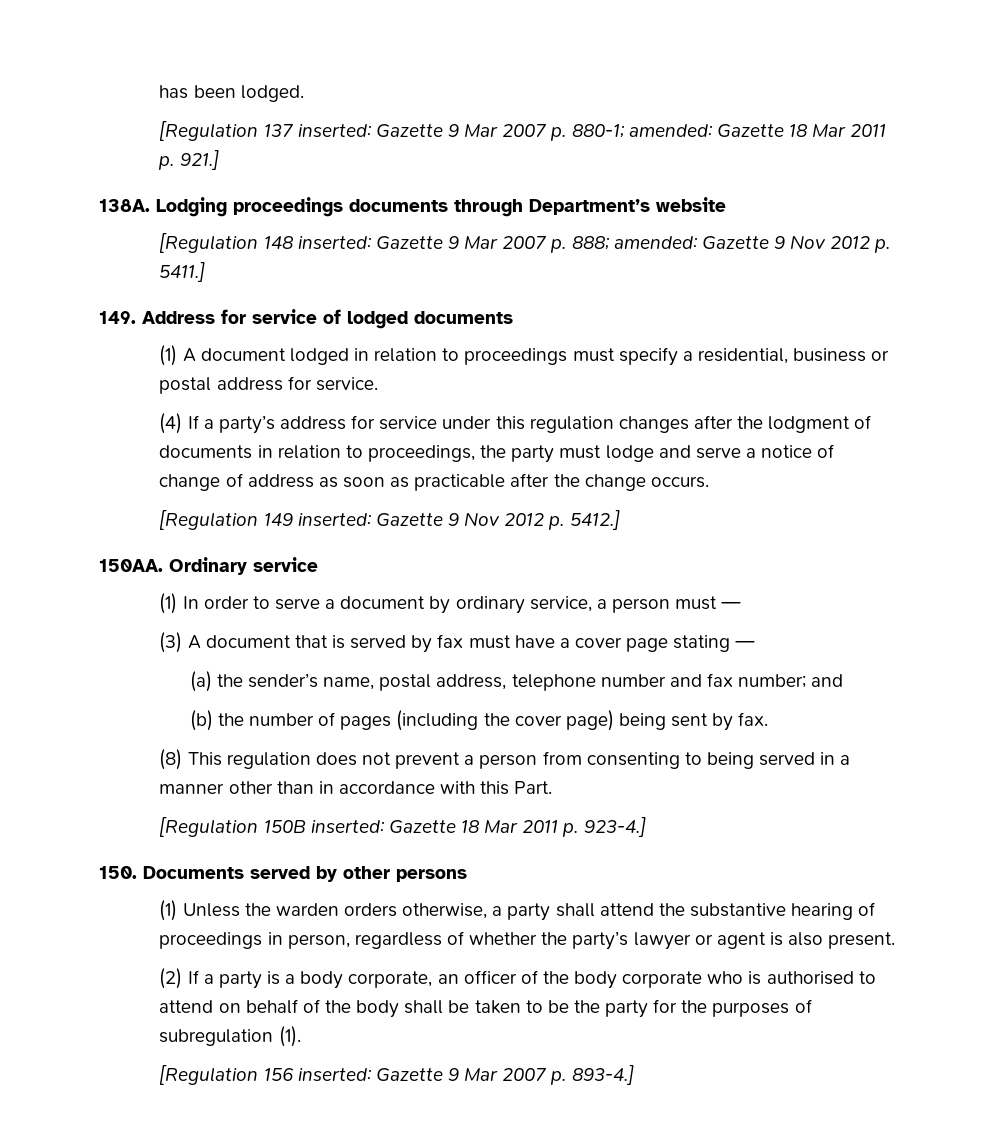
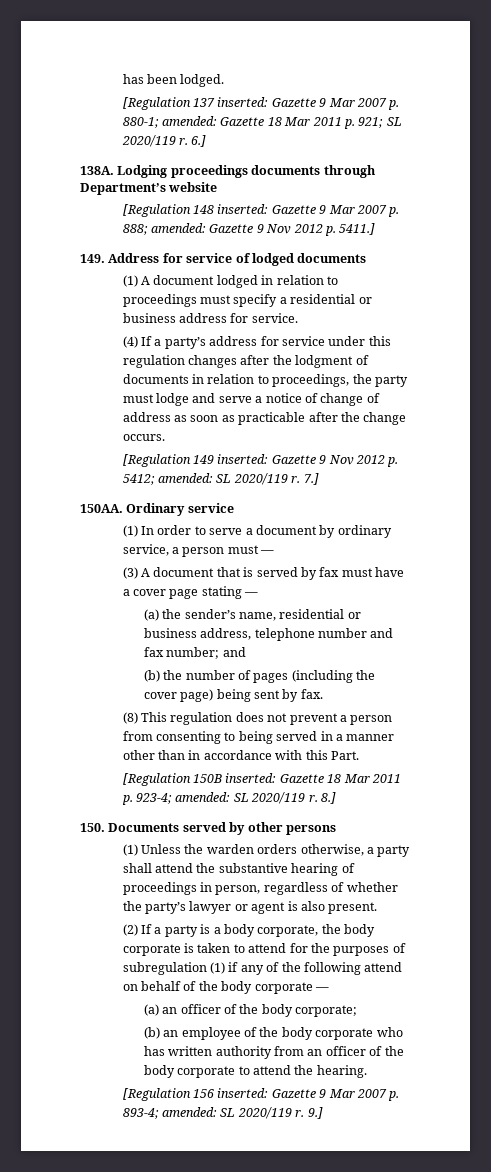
- [Regulation 137 inserted: Gazette 9 Mar 2007 p. 880-1; amended: Gazette 18 Mar 2011 p. 921.]
+ [Regulation 137 inserted: Gazette 9 Mar 2007 p. 880-1; amended: Gazette 18 Mar 2011 p. 921; SL 2020/119 r. 6.]
- (1) A document lodged in relation to proceedings must specify a residential, business or postal address for service.
+ (1) A document lodged in relation to proceedings must specify a residential or business address for service.
- [Regulation 149 inserted: Gazette 9 Nov 2012 p. 5412.]
+ [Regulation 149 inserted: Gazette 9 Nov 2012 p. 5412; amended: SL 2020/119 r. 7.]
- (a) the sender’s name, postal address, telephone number and fax number; and
+ (a) the sender’s name, residential or business address, telephone number and fax number; and
- [Regulation 150B inserted: Gazette 18 Mar 2011 p. 923-4.]
+ [Regulation 150B inserted: Gazette 18 Mar 2011 p. 923-4; amended: SL 2020/119 r. 8.]
- (2) If a party is a body corporate, an officer of the body corporate who is authorised to attend on behalf of the body shall be taken to be the party for the purposes of subregulation (1).
+ (2) If a party is a body corporate, the body corporate is taken to attend for the purposes of subregulation (1) if any of the following attend on behalf of the body corporate —
+ (a) an officer of the body corporate;
+ (b) an employee of the body corporate who has written authority from an officer of the body corporate to attend the hearing.
- [Regulation 156 inserted: Gazette 9 Mar 2007 p. 893-4.]
+ [Regulation 156 inserted: Gazette 9 Mar 2007 p. 893-4; amended: SL 2020/119 r. 9.]

